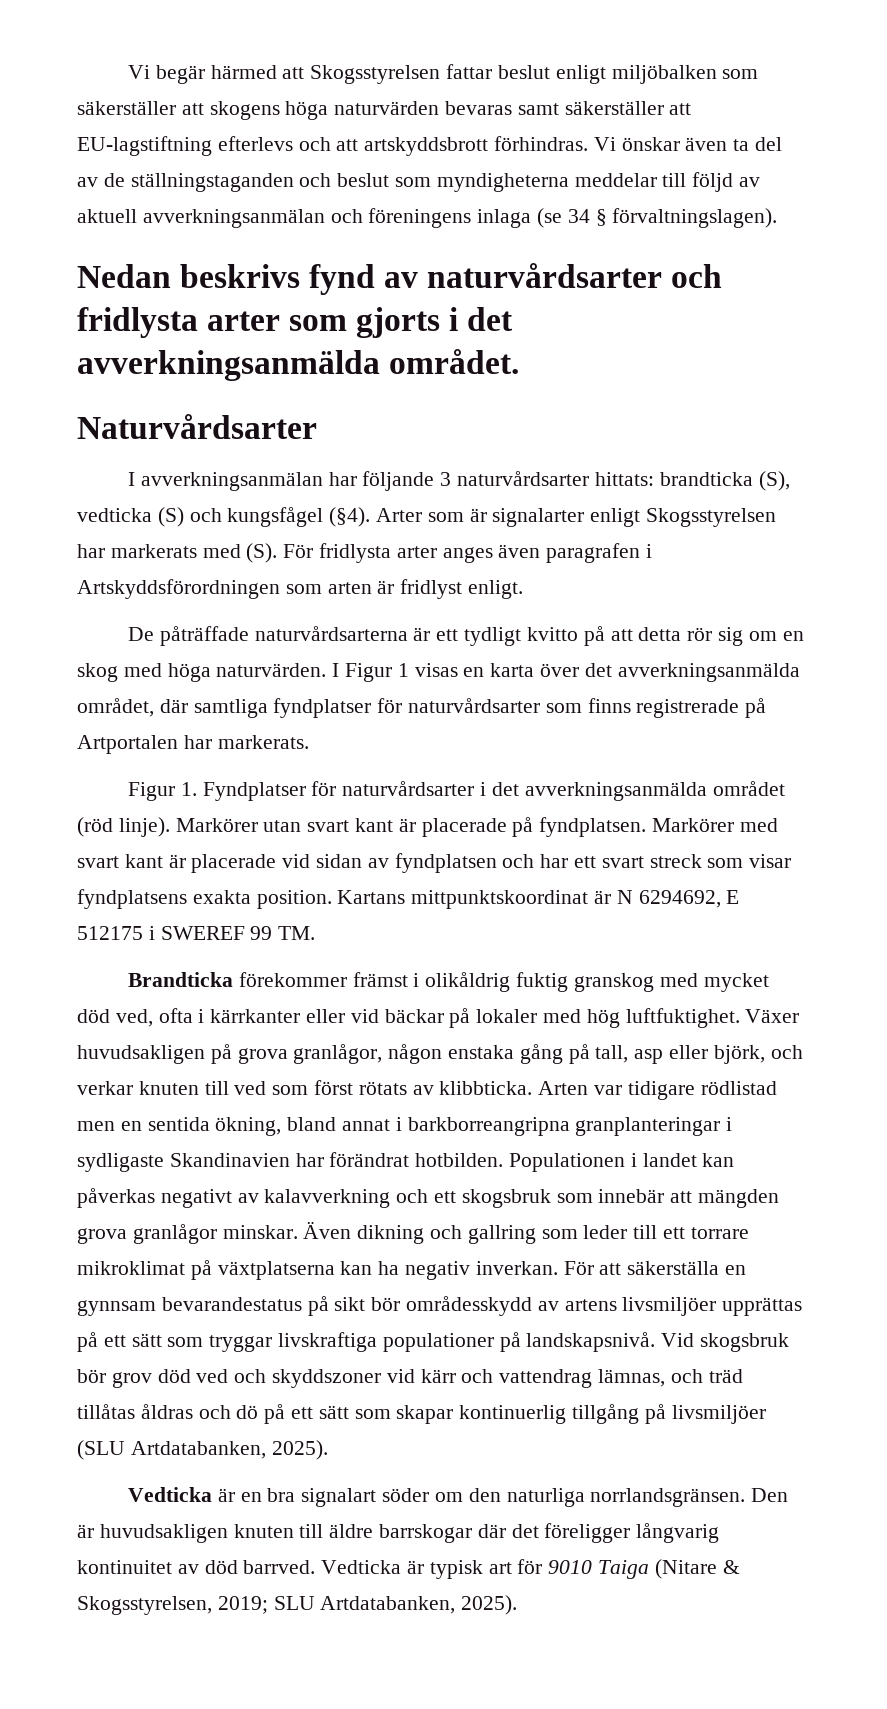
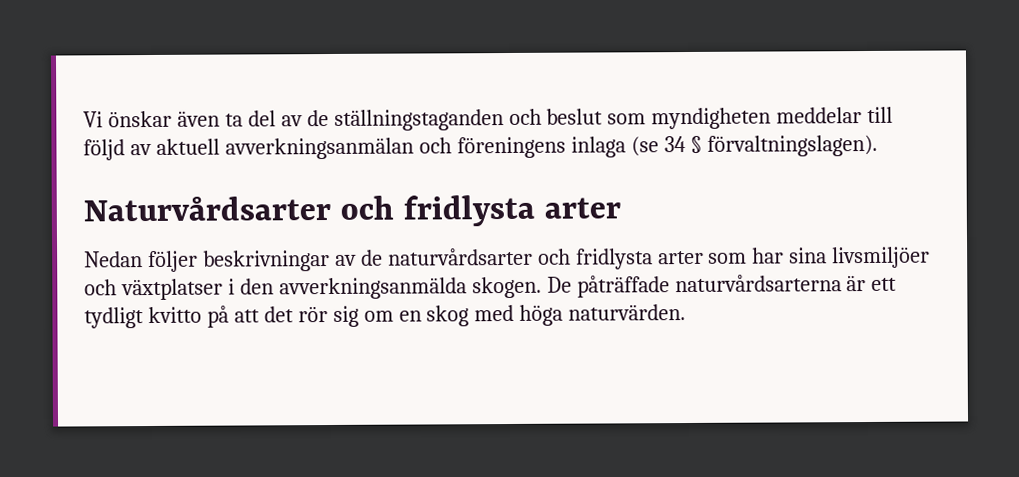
- Vi begär härmed att Skogsstyrelsen fattar beslut enligt miljöbalken som säkerställer att skogens höga naturvärden bevaras samt säkerställer att EU-lagstiftning efterlevs och att artskyddsbrott förhindras. Vi önskar även ta del av de ställningstaganden och beslut som myndigheterna meddelar till följd av aktuell avverkningsanmälan och föreningens inlaga (se 34 § förvaltningslagen).
+ Vi önskar även ta del av de ställningstaganden och beslut som myndigheten meddelar till följd av aktuell avverkningsanmälan och föreningens inlaga (se 34 § förvaltningslagen).
- Nedan beskrivs fynd av naturvårdsarter och fridlysta arter som gjorts i det avverkningsanmälda området.
- Naturvårdsarter
- I avverkningsanmälan har följande 3 naturvårdsarter hittats: brandticka (S), vedticka (S) och kungsfågel (§4). Arter som är signalarter enligt Skogsstyrelsen har markerats med (S). För fridlysta arter anges även paragrafen i Artskyddsförordningen som arten är fridlyst enligt.
- De påträffade naturvårdsarterna är ett tydligt kvitto på att detta rör sig om en skog med höga naturvärden. I Figur 1 visas en karta över det avverkningsanmälda området, där samtliga fyndplatser för naturvårdsarter som finns registrerade på Artportalen har markerats.
- Figur 1. Fyndplatser för naturvårdsarter i det avverkningsanmälda området (röd linje). Markörer utan svart kant är placerade på fyndplatsen. Markörer med svart kant är placerade vid sidan av fyndplatsen och har ett svart streck som visar fyndplatsens exakta position. Kartans mittpunktskoordinat är N 6294692, E 512175 i SWEREF 99 TM.
- Brandticka förekommer främst i olikåldrig fuktig granskog med mycket död ved, ofta i kärrkanter eller vid bäckar på lokaler med hög luftfuktighet. Växer huvudsakligen på grova granlågor, någon enstaka gång på tall, asp eller björk, och verkar knuten till ved som först rötats av klibbticka. Arten var tidigare rödlistad men en sentida ökning, bland annat i barkborreangripna granplanteringar i sydligaste Skandinavien har förändrat hotbilden. Populationen i landet kan påverkas negativt av kalavverkning och ett skogsbruk som innebär att mängden grova granlågor minskar. Även dikning och gallring som leder till ett torrare mikroklimat på växtplatserna kan ha negativ inverkan. För att säkerställa en gynnsam bevarandestatus på sikt bör områdesskydd av artens livsmiljöer upprättas på ett sätt som tryggar livskraftiga populationer på landskapsnivå. Vid skogsbruk bör grov död ved och skyddszoner vid kärr och vattendrag lämnas, och träd tillåtas åldras och dö på ett sätt som skapar kontinuerlig tillgång på livsmiljöer (SLU Artdatabanken, 2025).
- Vedticka är en bra signalart söder om den naturliga norrlandsgränsen. Den är huvudsakligen knuten till äldre barrskogar där det föreligger långvarig kontinuitet av död barrved. Vedticka är typisk art för 9010 Taiga (Nitare & Skogsstyrelsen, 2019; SLU Artdatabanken, 2025).
+ Naturvårdsarter och fridlysta arter
+ Nedan följer beskrivningar av de naturvårdsarter och fridlysta arter som har sina livsmiljöer och växtplatser i den avverkningsanmälda skogen. De påträffade naturvårdsarterna är ett tydligt kvitto på att det rör sig om en skog med höga naturvärden.

